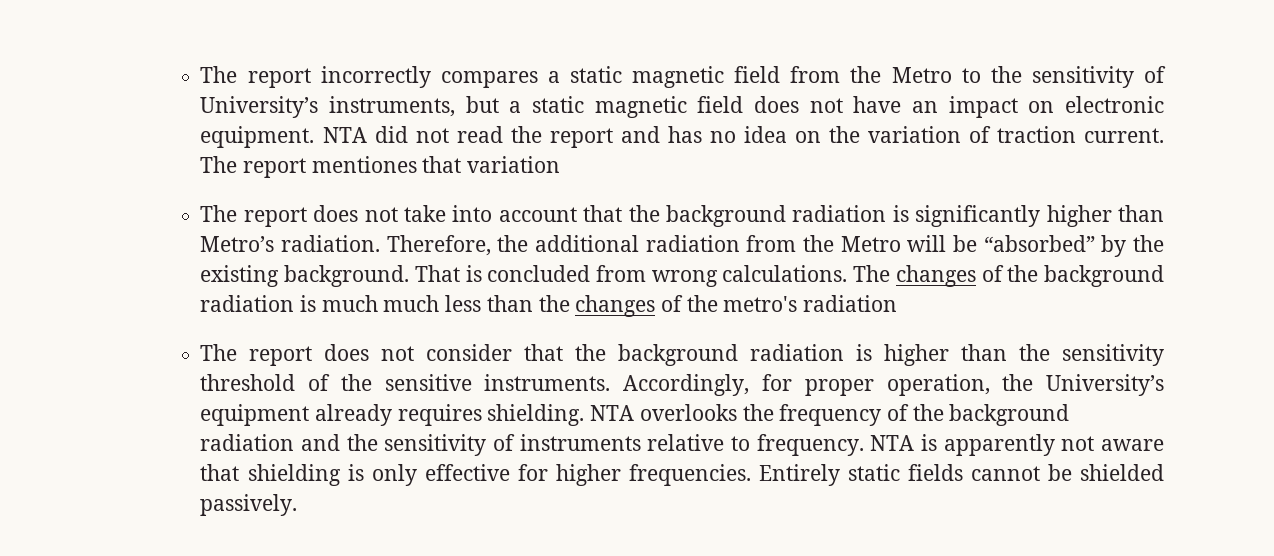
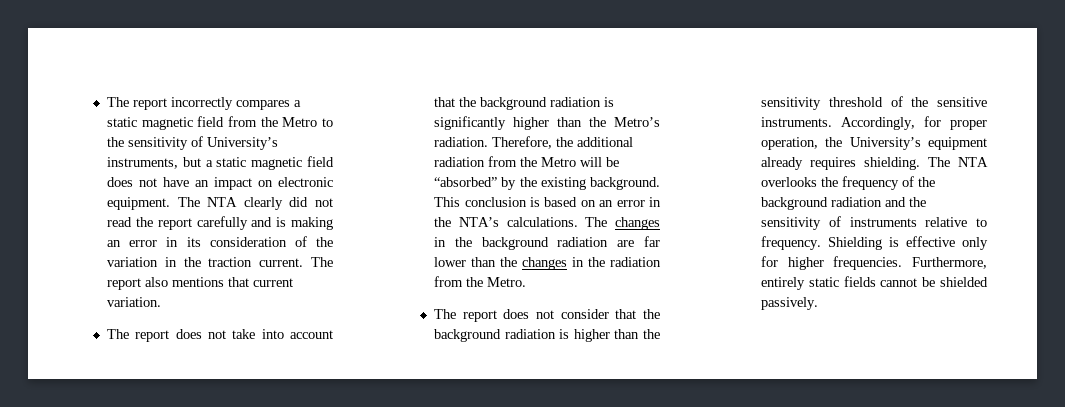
- NTA did not read the report and has no idea on the variation of traction current. The report mentiones that variation
+ The NTA clearly did not read the report carefully and is making an error in its consideration of the variation in the traction current. The report also mentions that current variation.
- The report does not take into account that the background radiation is significantly higher than Metro’s radiation.
+ The report does not take into account that the background radiation is significantly higher than the Metro’s radiation.
- That is concluded from wrong calculations.
+ This conclusion is based on an error in the NTA’s calculations.
- The changes of the background radiation is much much less than the changes of the metro's radiation
+ The changes in the background radiation are far lower than the changes in the radiation from the Metro.
- NTA overlooks the frequency of the background radiation and the sensitivity of instruments relative to frequency.
+ The NTA overlooks the frequency of the background radiation and the sensitivity of instruments relative to frequency.
- NTA is apparently not aware that shielding is only effective for higher frequencies.
+ Shielding is effective only for higher frequencies.
- Entirely static fields cannot be shielded passively.
+ Furthermore, entirely static fields cannot be shielded passively.

